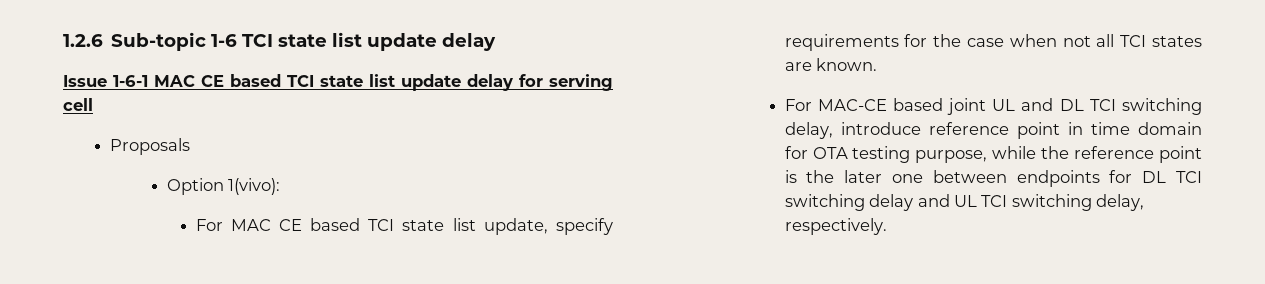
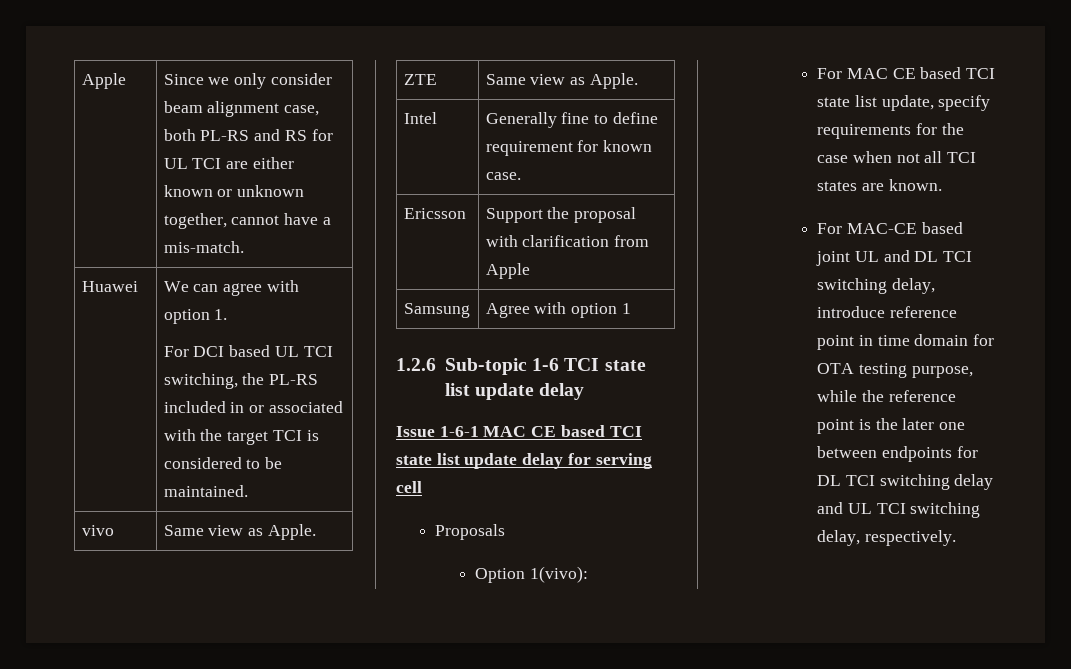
+ Apple | Since we only consider beam alignment case, both PL-RS and RS for UL TCI are either known or unknown together, cannot have a mis-match.
+ Huawei | We can agree with option 1.
+ For DCI based UL TCI switching, the PL-RS included in or associated with the target TCI is considered to be maintained.
+ vivo | Same view as Apple.
+ ZTE | Same view as Apple.
+ Intel | Generally fine to define requirement for known case.
+ Ericsson | Support the proposal with clarification from Apple
+ Samsung | Agree with option 1

